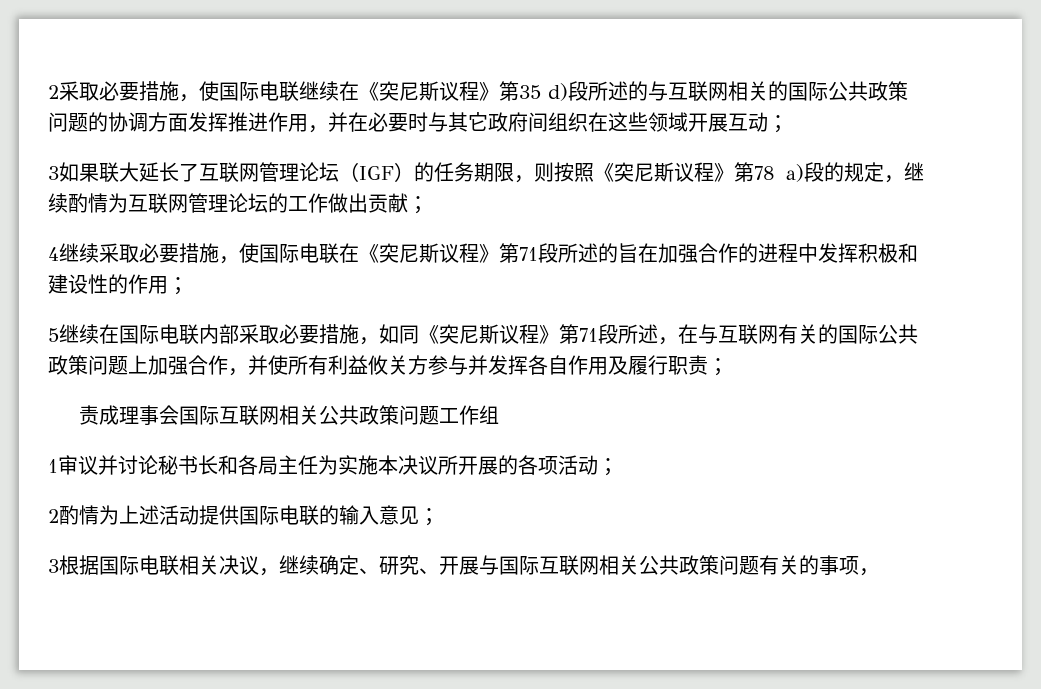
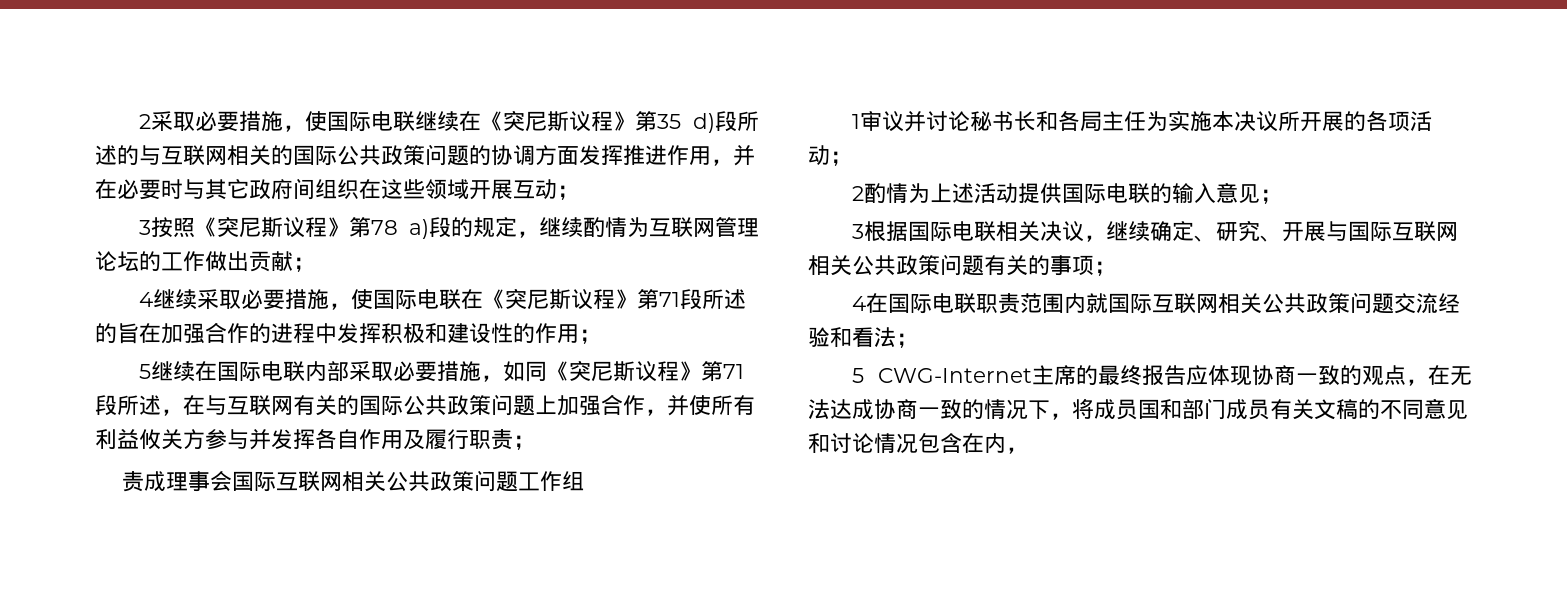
- 3如果联大延长了互联网管理论坛（IGF）的任务期限，则按照《突尼斯议程》第78 a)段的规定，继续酌情为互联网管理论坛的工作做出贡献；
+ 3按照《突尼斯议程》第78 a)段的规定，继续酌情为互联网管理论坛的工作做出贡献；
- 3根据国际电联相关决议，继续确定、研究、开展与国际互联网相关公共政策问题有关的事项，
+ 3根据国际电联相关决议，继续确定、研究、开展与国际互联网相关公共政策问题有关的事项；
+ 4在国际电联职责范围内就国际互联网相关公共政策问题交流经验和看法；
+ 5 CWG-Internet主席的最终报告应体现协商一致的观点，在无法达成协商一致的情况下，将成员国和部门成员有关文稿的不同意见和讨论情况包含在内，

